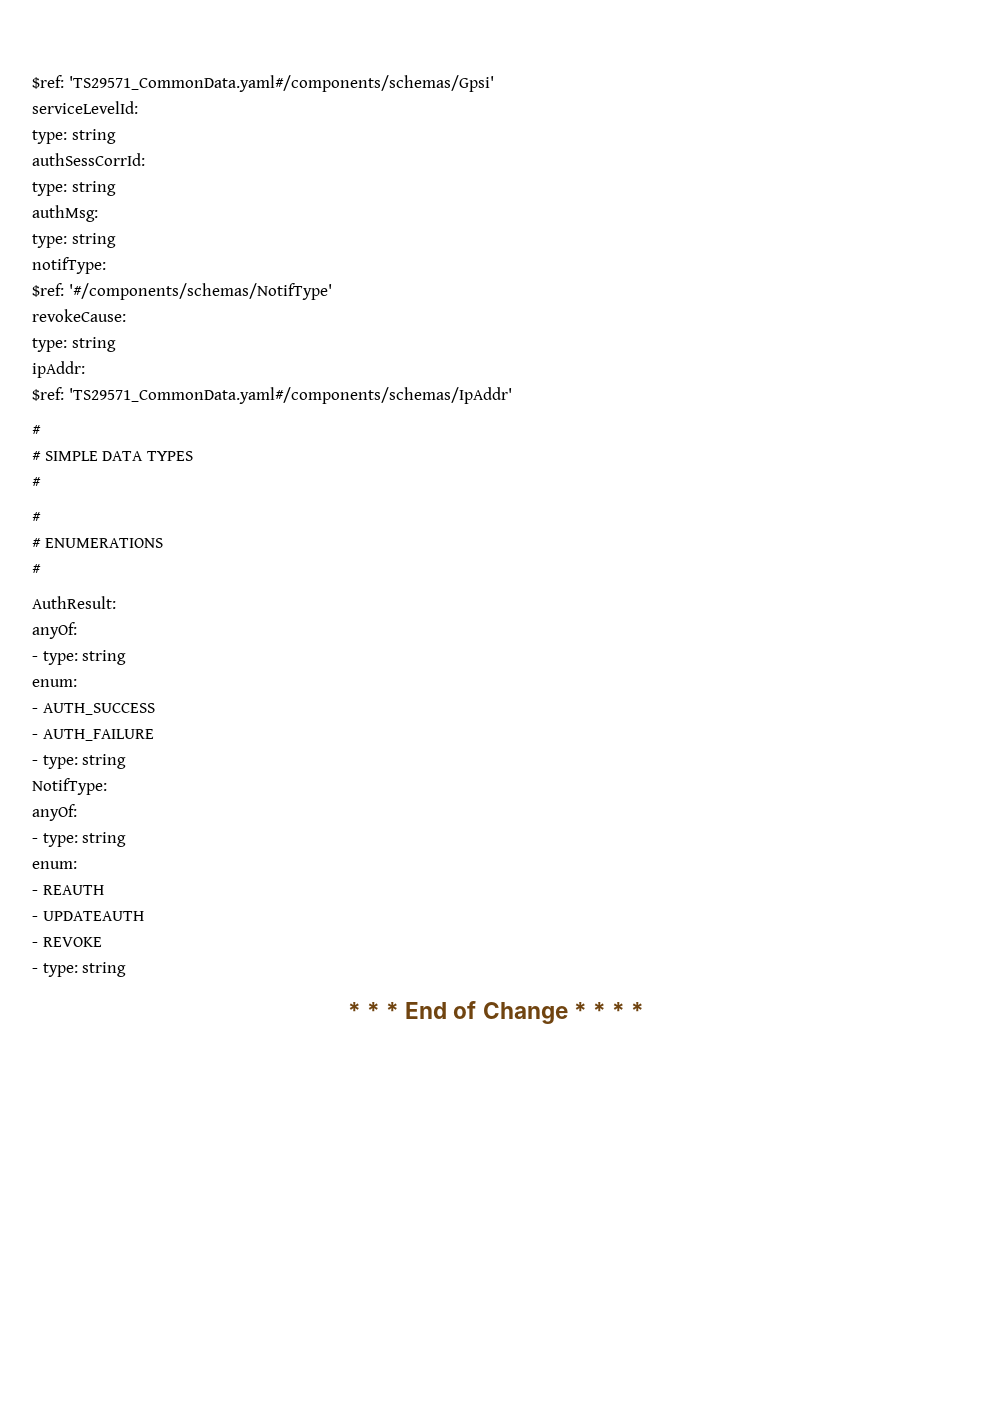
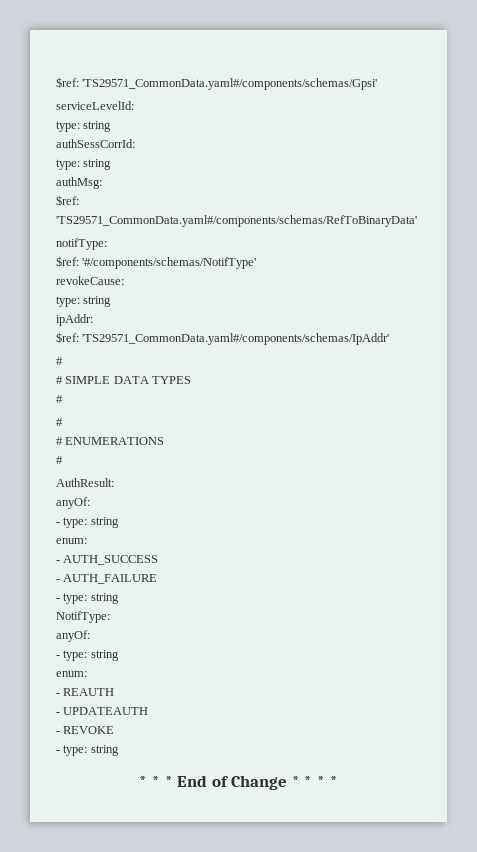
  authMsg:
- type: string
+ $ref: 'TS29571_CommonData.yaml#/components/schemas/RefToBinaryData'

